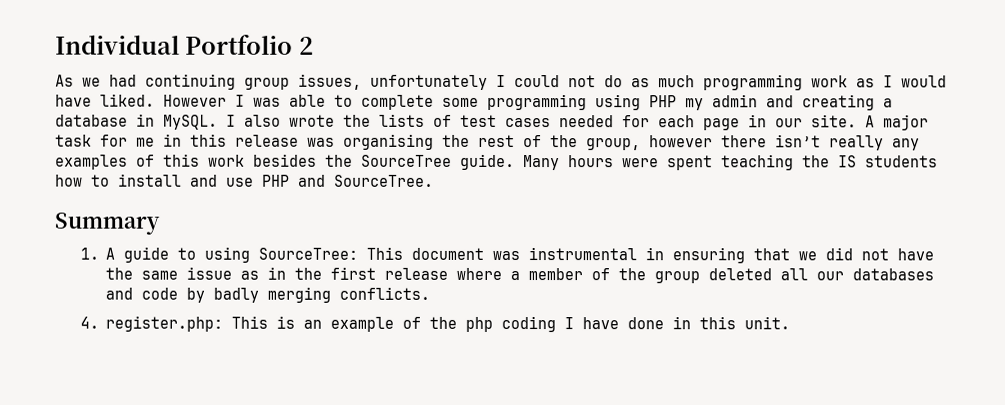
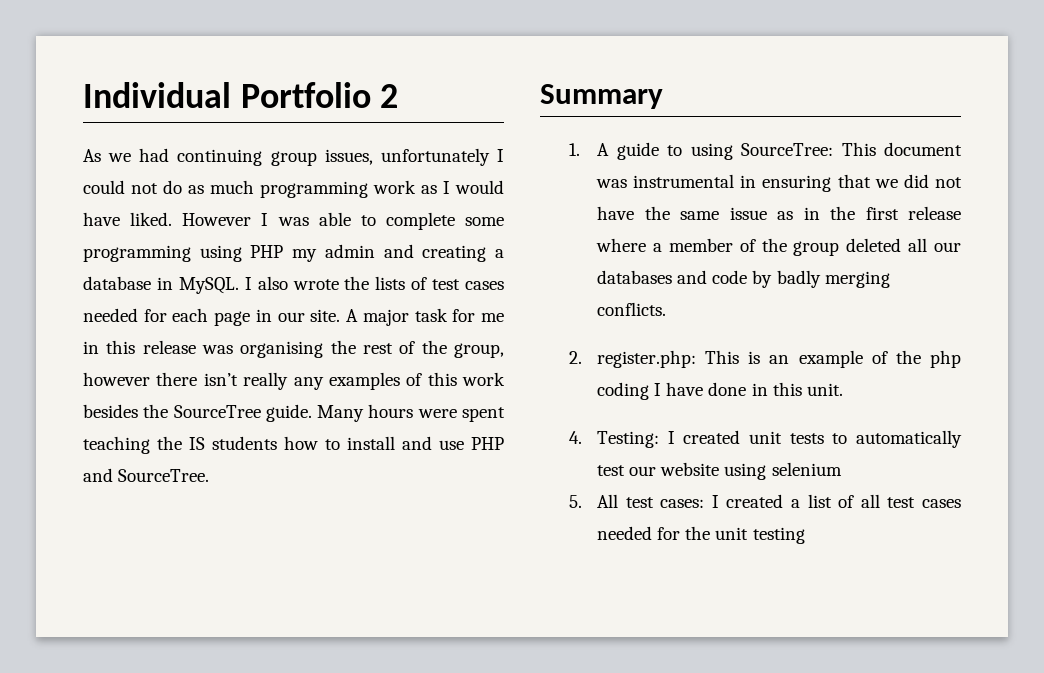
- 4. register.php: This is an example of the php coding I have done in this unit.
+ 2. register.php: This is an example of the php coding I have done in this unit.
+ 4. Testing: I created unit tests to automatically test our website using selenium
+ 5. All test cases: I created a list of all test cases needed for the unit testing

